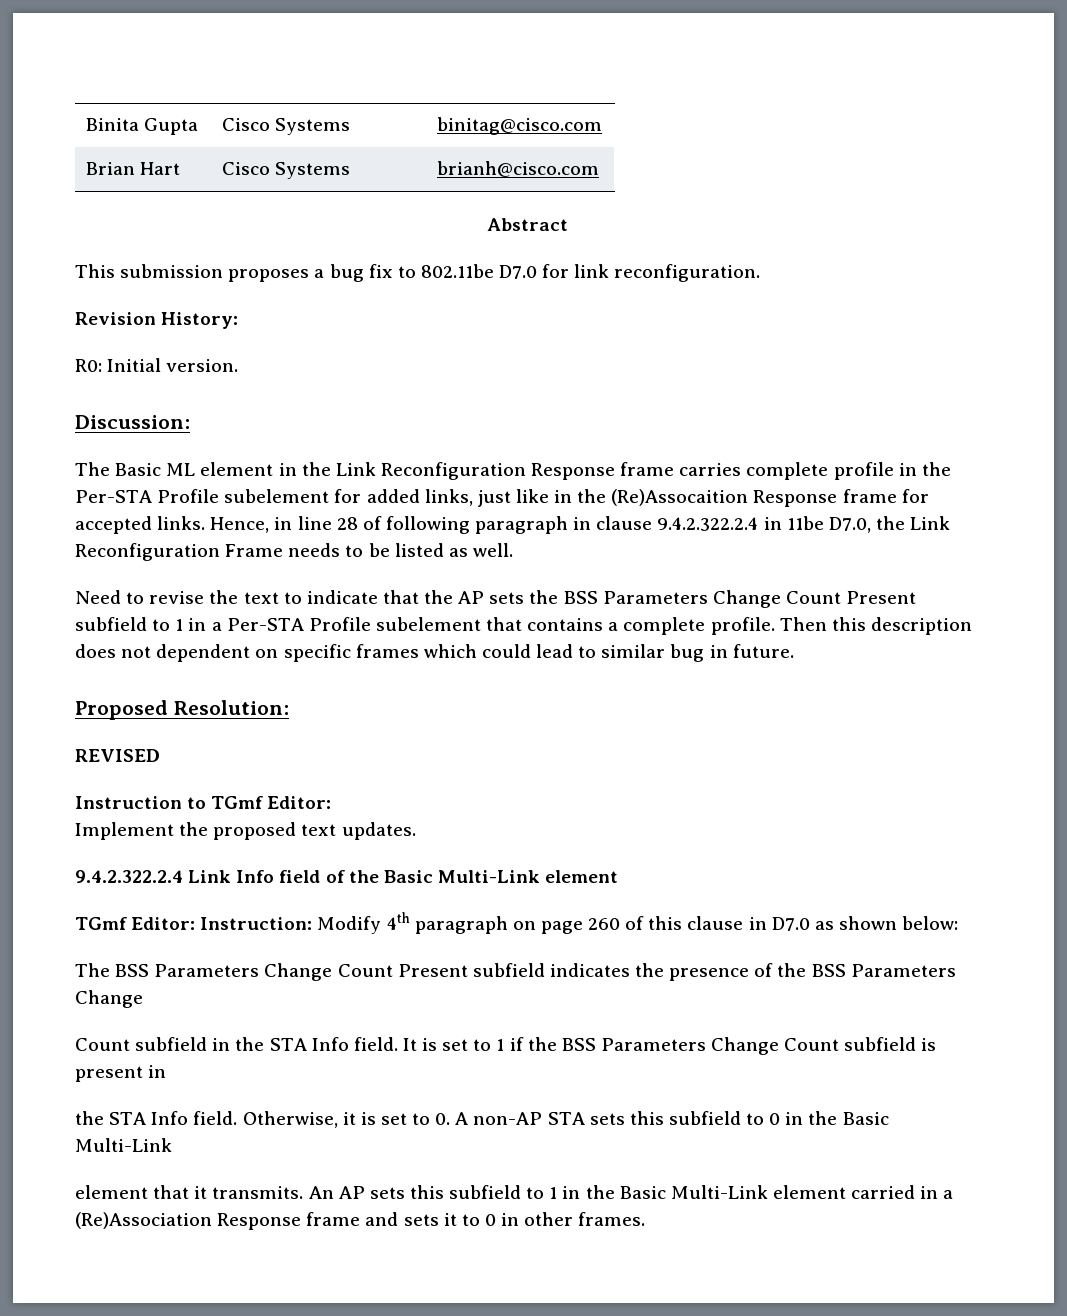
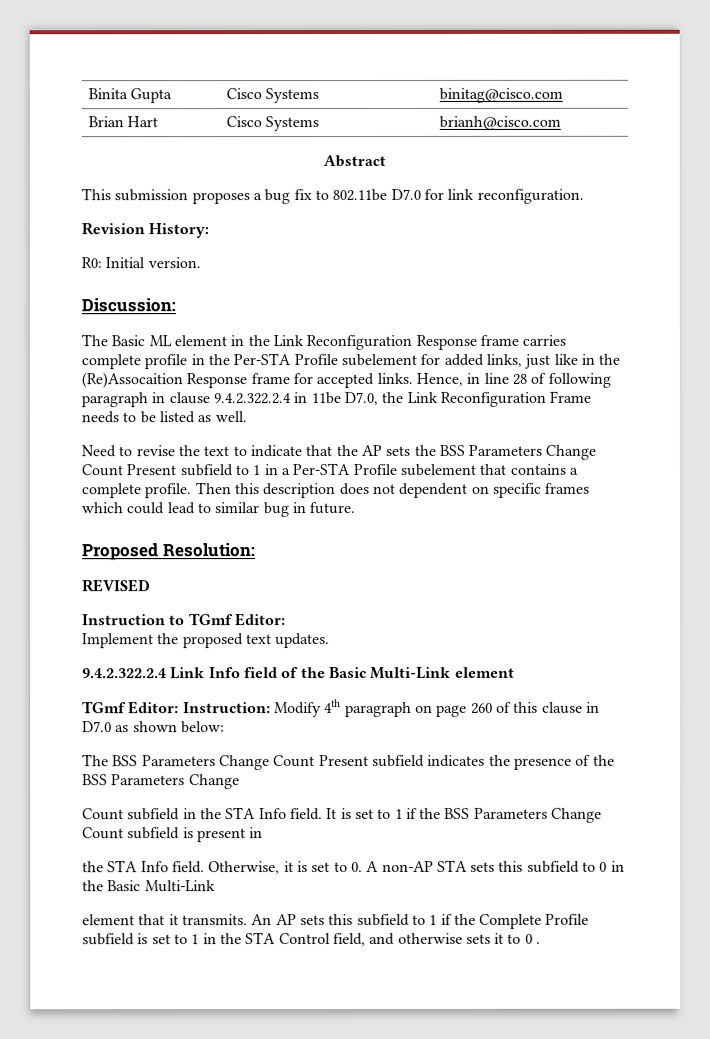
- An AP sets this subfield to 1 in the Basic Multi-Link element carried in a (Re)Association Response frame and sets it to 0 in other frames.
+ An AP sets this subfield to 1 if the Complete Profile subfield is set to 1 in the STA Control field, and otherwise sets it to 0 .

